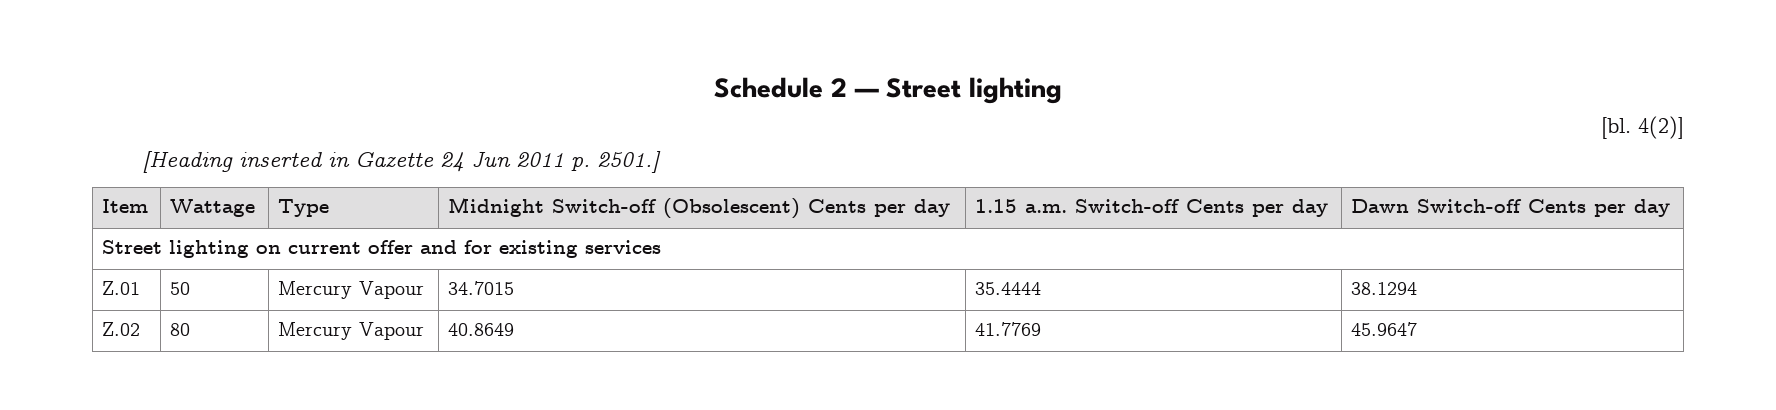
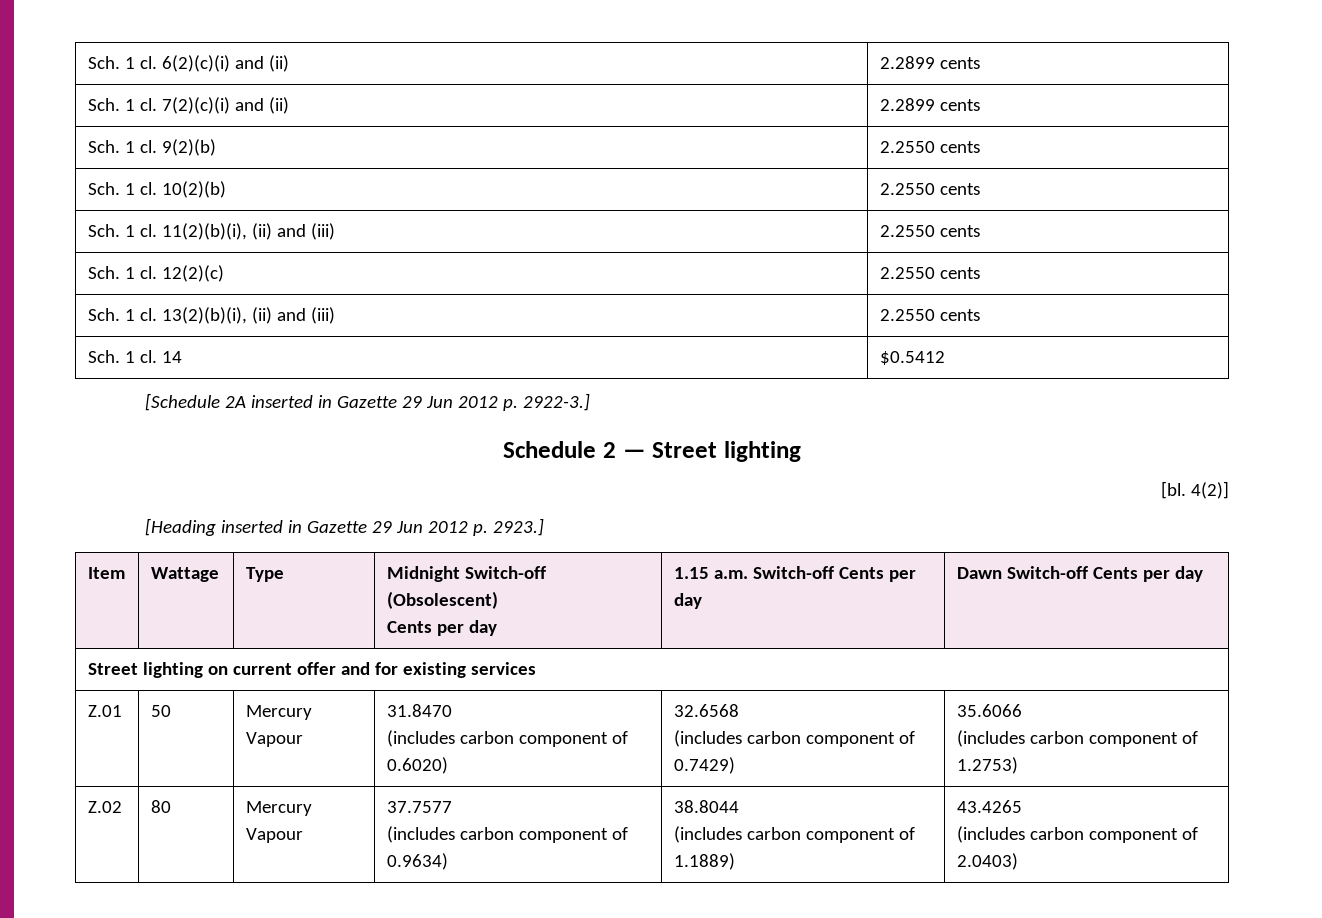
+ Sch. 1 cl. 6(2)(c)(i) and (ii) | 2.2899 cents
+ Sch. 1 cl. 7(2)(c)(i) and (ii) | 2.2899 cents
+ Sch. 1 cl. 9(2)(b) | 2.2550 cents
+ Sch. 1 cl. 10(2)(b) | 2.2550 cents
+ Sch. 1 cl. 11(2)(b)(i), (ii) and (iii) | 2.2550 cents
+ Sch. 1 cl. 12(2)(c) | 2.2550 cents
+ Sch. 1 cl. 13(2)(b)(i), (ii) and (iii) | 2.2550 cents
+ Sch. 1 cl. 14 | $0.5412
+ [Schedule 2A inserted in Gazette 29 Jun 2012 p. 2922-3.]
- [Heading inserted in Gazette 24 Jun 2011 p. 2501.]
+ [Heading inserted in Gazette 29 Jun 2012 p. 2923.]
- Item | Wattage | Type | Midnight Switch-off (Obsolescent) Cents per day | 1.15 a.m. Switch-off Cents per day | Dawn Switch-off Cents per day
+ Item | Wattage | Type | Midnight Switch-off (Obsolescent)
+ Cents per day | 1.15 a.m. Switch-off Cents per day | Dawn Switch-off Cents per day
- Z.01 | 50 | Mercury Vapour | 34.7015 | 35.4444 | 38.1294
- Z.02 | 80 | Mercury Vapour | 40.8649 | 41.7769 | 45.9647
+ Z.01 | 50 | Mercury Vapour | 31.8470
+ (includes carbon component of 0.6020) | 32.6568
+ (includes carbon component of 0.7429) | 35.6066
+ (includes carbon component of 1.2753)
+ Z.02 | 80 | Mercury Vapour | 37.7577
+ (includes carbon component of 0.9634) | 38.8044
+ (includes carbon component of 1.1889) | 43.4265
+ (includes carbon component of 2.0403)

